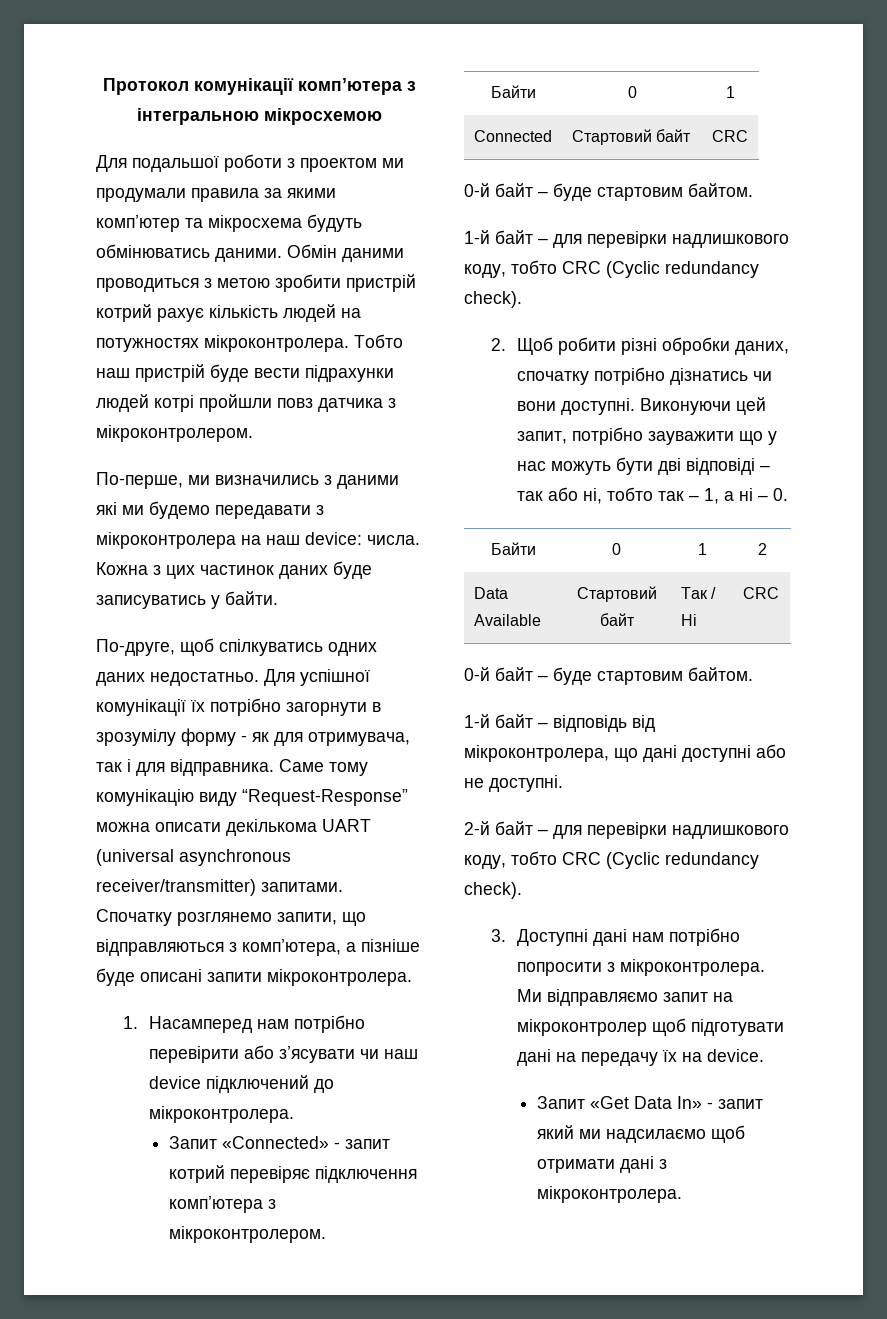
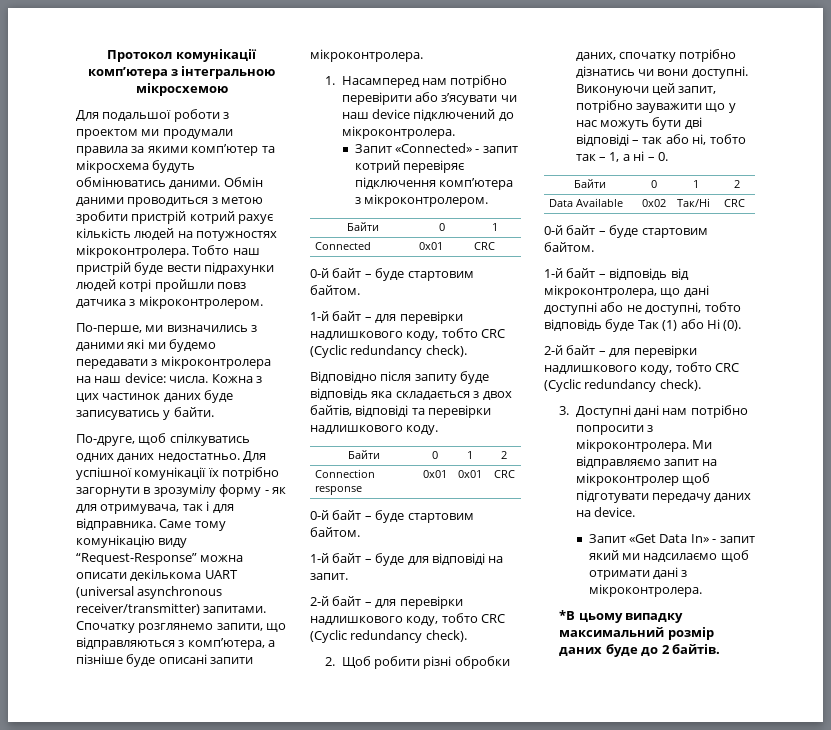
- Connected | Стартовий байт | CRC
+ Connected | 0x01 | CRC
+ Відповідно після запиту буде відповідь яка складається з двох байтів, відповіді та перевірки надлишкового коду.
+ Байти | 0 | 1 | 2
+ Connection response | 0x01 | 0x01 | CRC
+ 0-й байт – буде стартовим байтом.
+ 1-й байт – буде для відповіді на запит.
+ 2-й байт – для перевірки надлишкового коду, тобто CRC (Cyclic redundancy check).
- Data Available | Стартовий байт | Так / Ні | CRC
+ Data Available | 0x02 | Так/Ні | CRC
- 1-й байт – відповідь від мікроконтролера, що дані доступні або не доступні.
+ 1-й байт – відповідь від мікроконтролера, що дані доступні або не доступні, тобто відповідь буде Так (1) або Ні (0).
- Ми відправляємо запит на мікроконтролер щоб підготувати дані на передачу їх на device.
+ Ми відправляємо запит на мікроконтролер щоб підготувати передачу даних на device.
+ *В цьому випадку максимальний розмір даних буде до 2 байтів.

